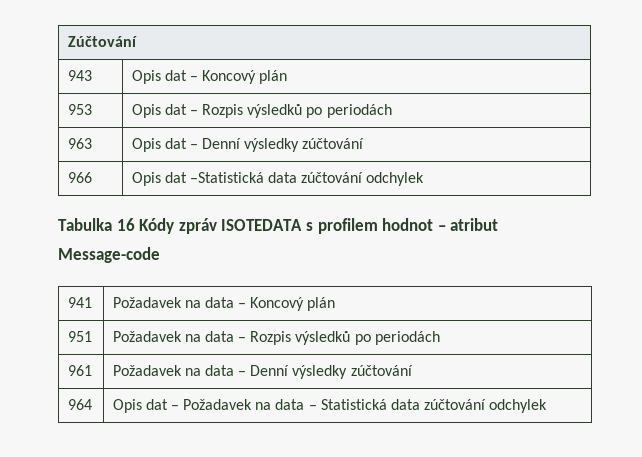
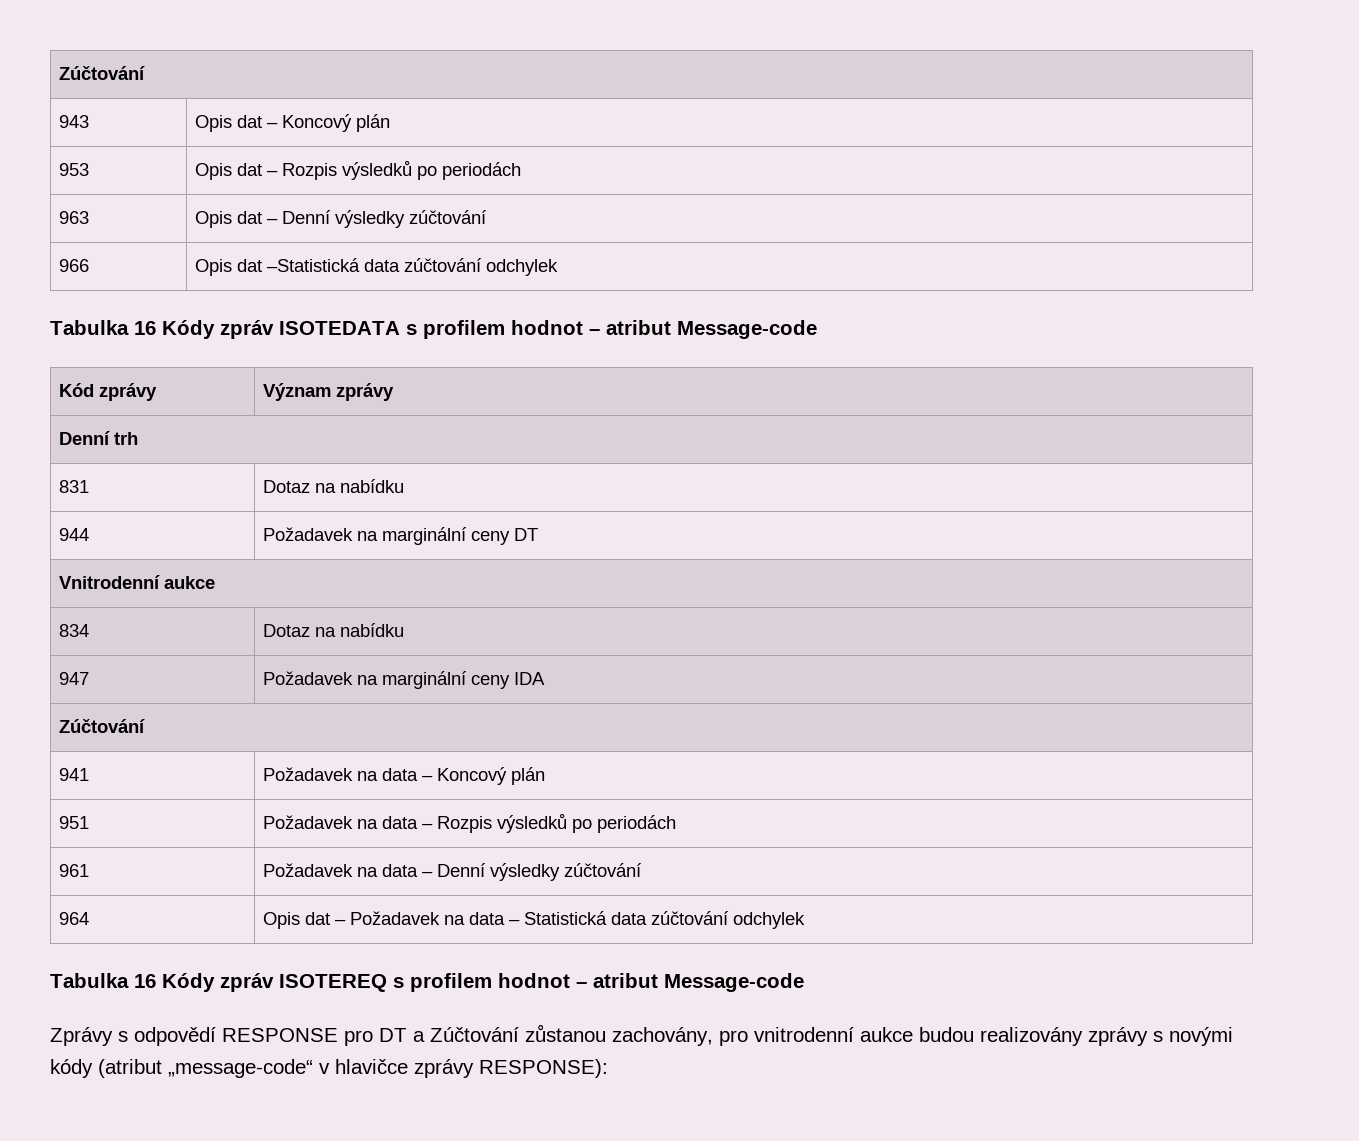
+ Kód zprávy | Význam zprávy
+ Denní trh
+ 831 | Dotaz na nabídku
+ 944 | Požadavek na marginální ceny DT
+ Vnitrodenní aukce
+ 834 | Dotaz na nabídku
+ 947 | Požadavek na marginální ceny IDA
+ Zúčtování
+ Tabulka 16 Kódy zpráv ISOTEREQ s profilem hodnot – atribut Message-code
+ Zprávy s odpovědí RESPONSE pro DT a Zúčtování zůstanou zachovány, pro vnitrodenní aukce budou realizovány zprávy s novými kódy (atribut „message-code“ v hlavičce zprávy RESPONSE):

